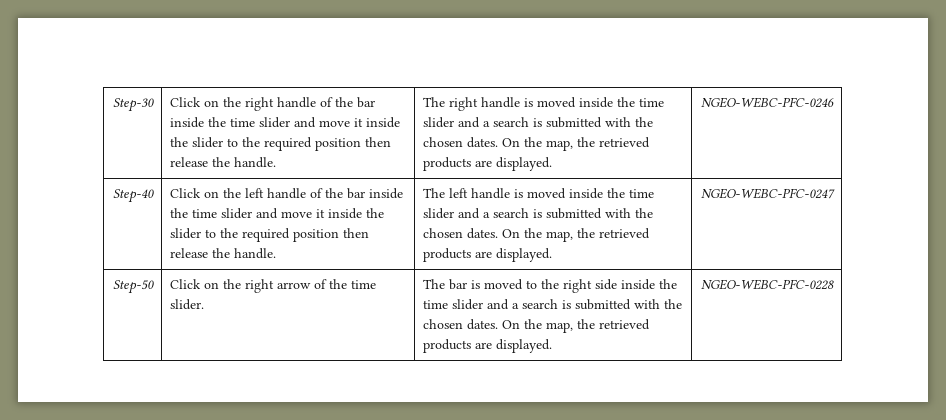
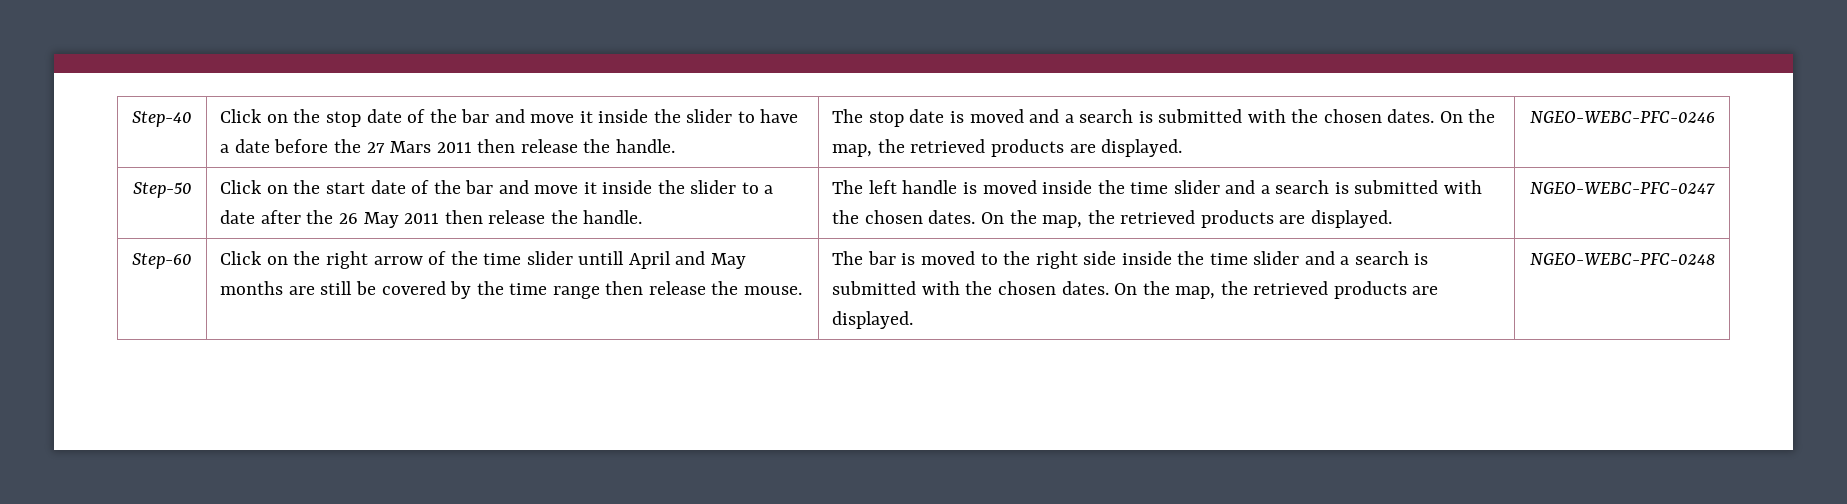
- Step-30 | Click on the right handle of the bar inside the time slider and move it inside the slider to the required position then release the handle. | The right handle is moved inside the time slider and a search is submitted with the chosen dates.
+ Step-40 | Click on the stop date of the bar and move it inside the slider to have a date before the 27 Mars 2011 then release the handle. | The stop date is moved and a search is submitted with the chosen dates.
- Step-40 | Click on the left handle of the bar inside the time slider and move it inside the slider to the required position then release the handle.
+ Step-50 | Click on the start date of the bar and move it inside the slider to a date after the 26 May 2011 then release the handle.
- Step-50
+ Step-60
- Click on the right arrow of the time slider.
+ Click on the right arrow of the time slider untill April and May months are still be covered by the time range then release the mouse.
- NGEO-WEBC-PFC-0228
+ NGEO-WEBC-PFC-0248

